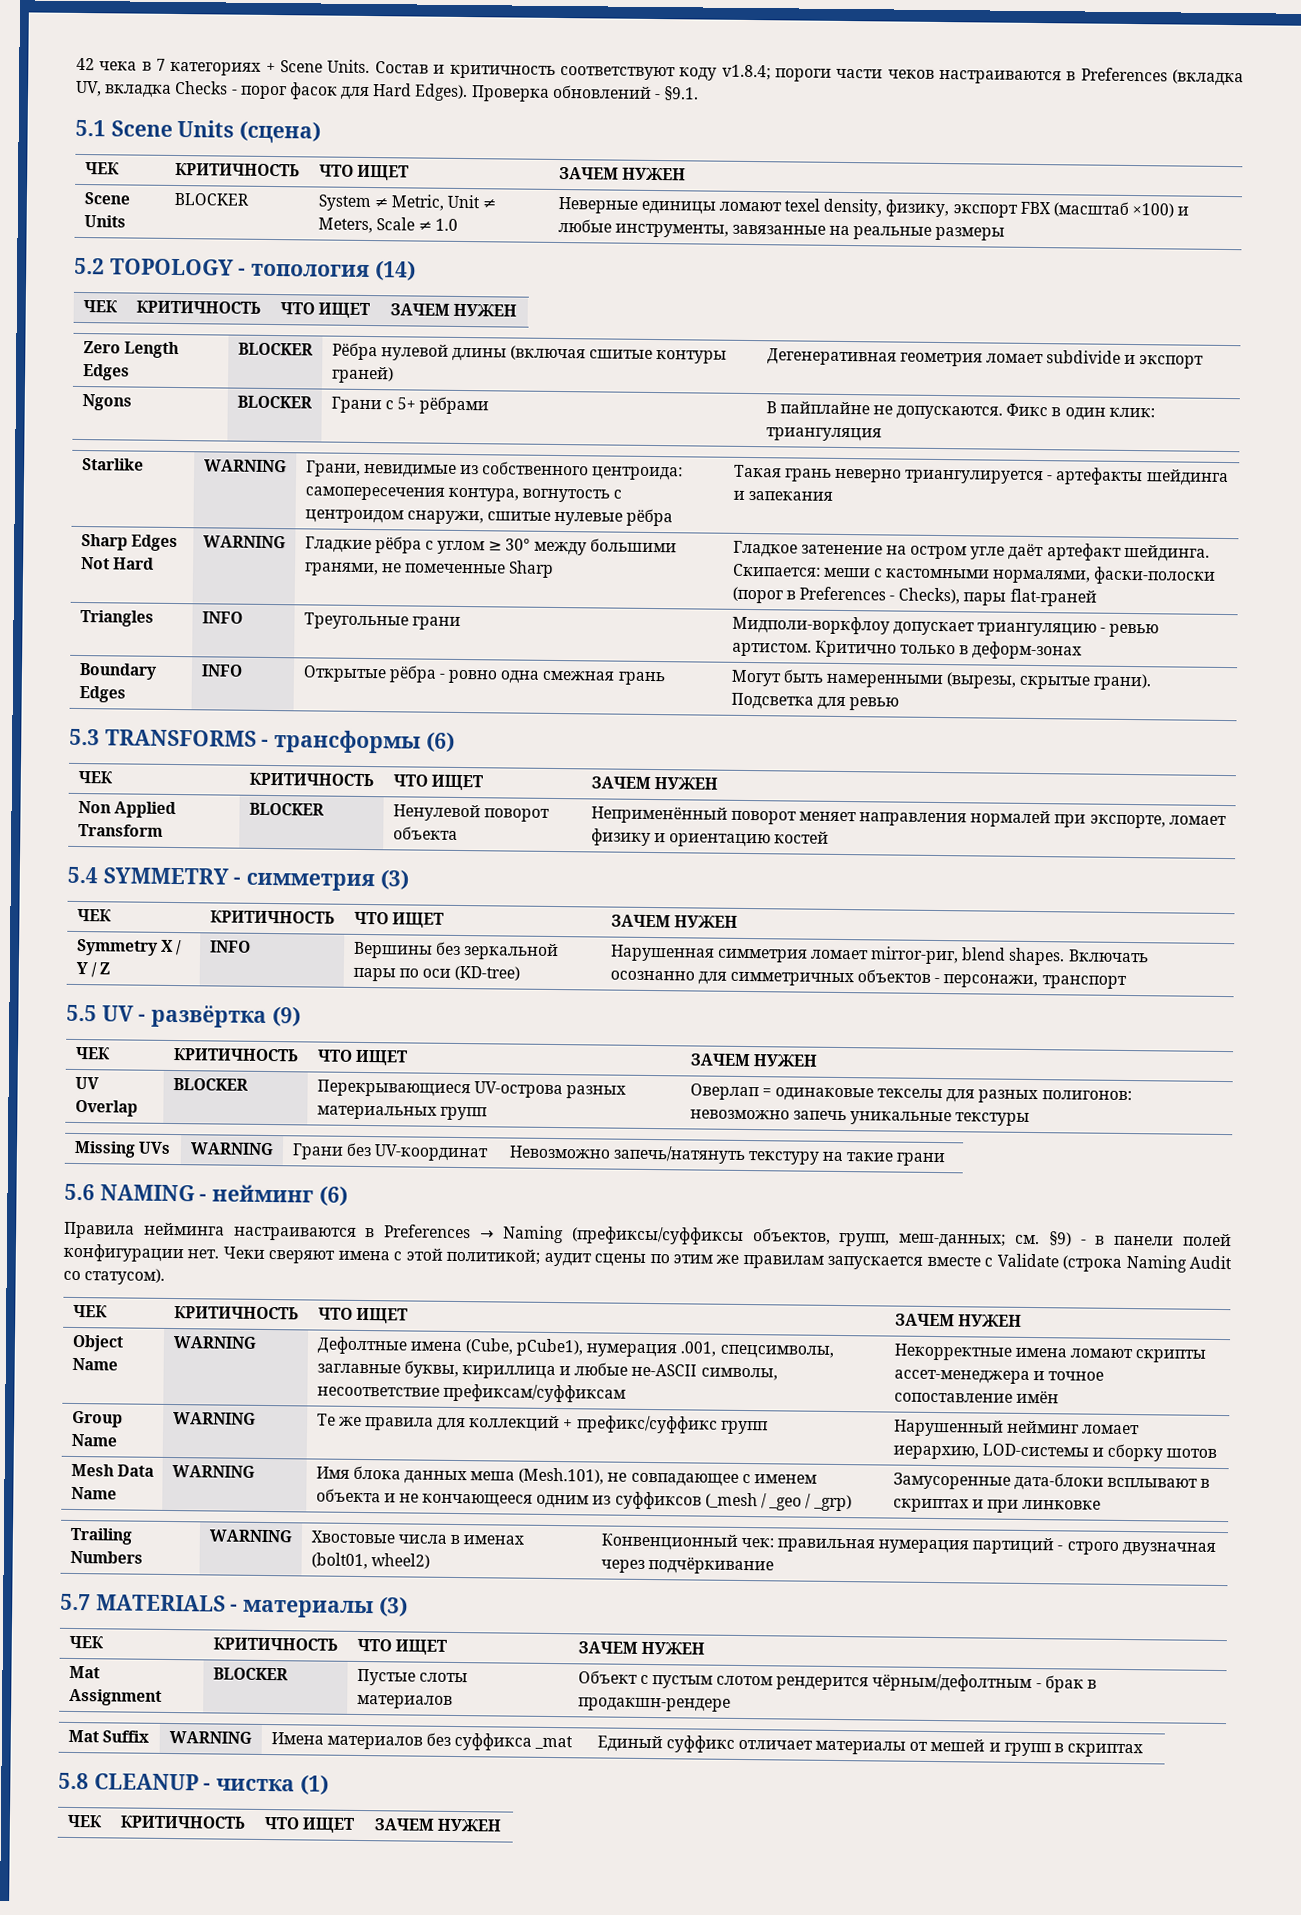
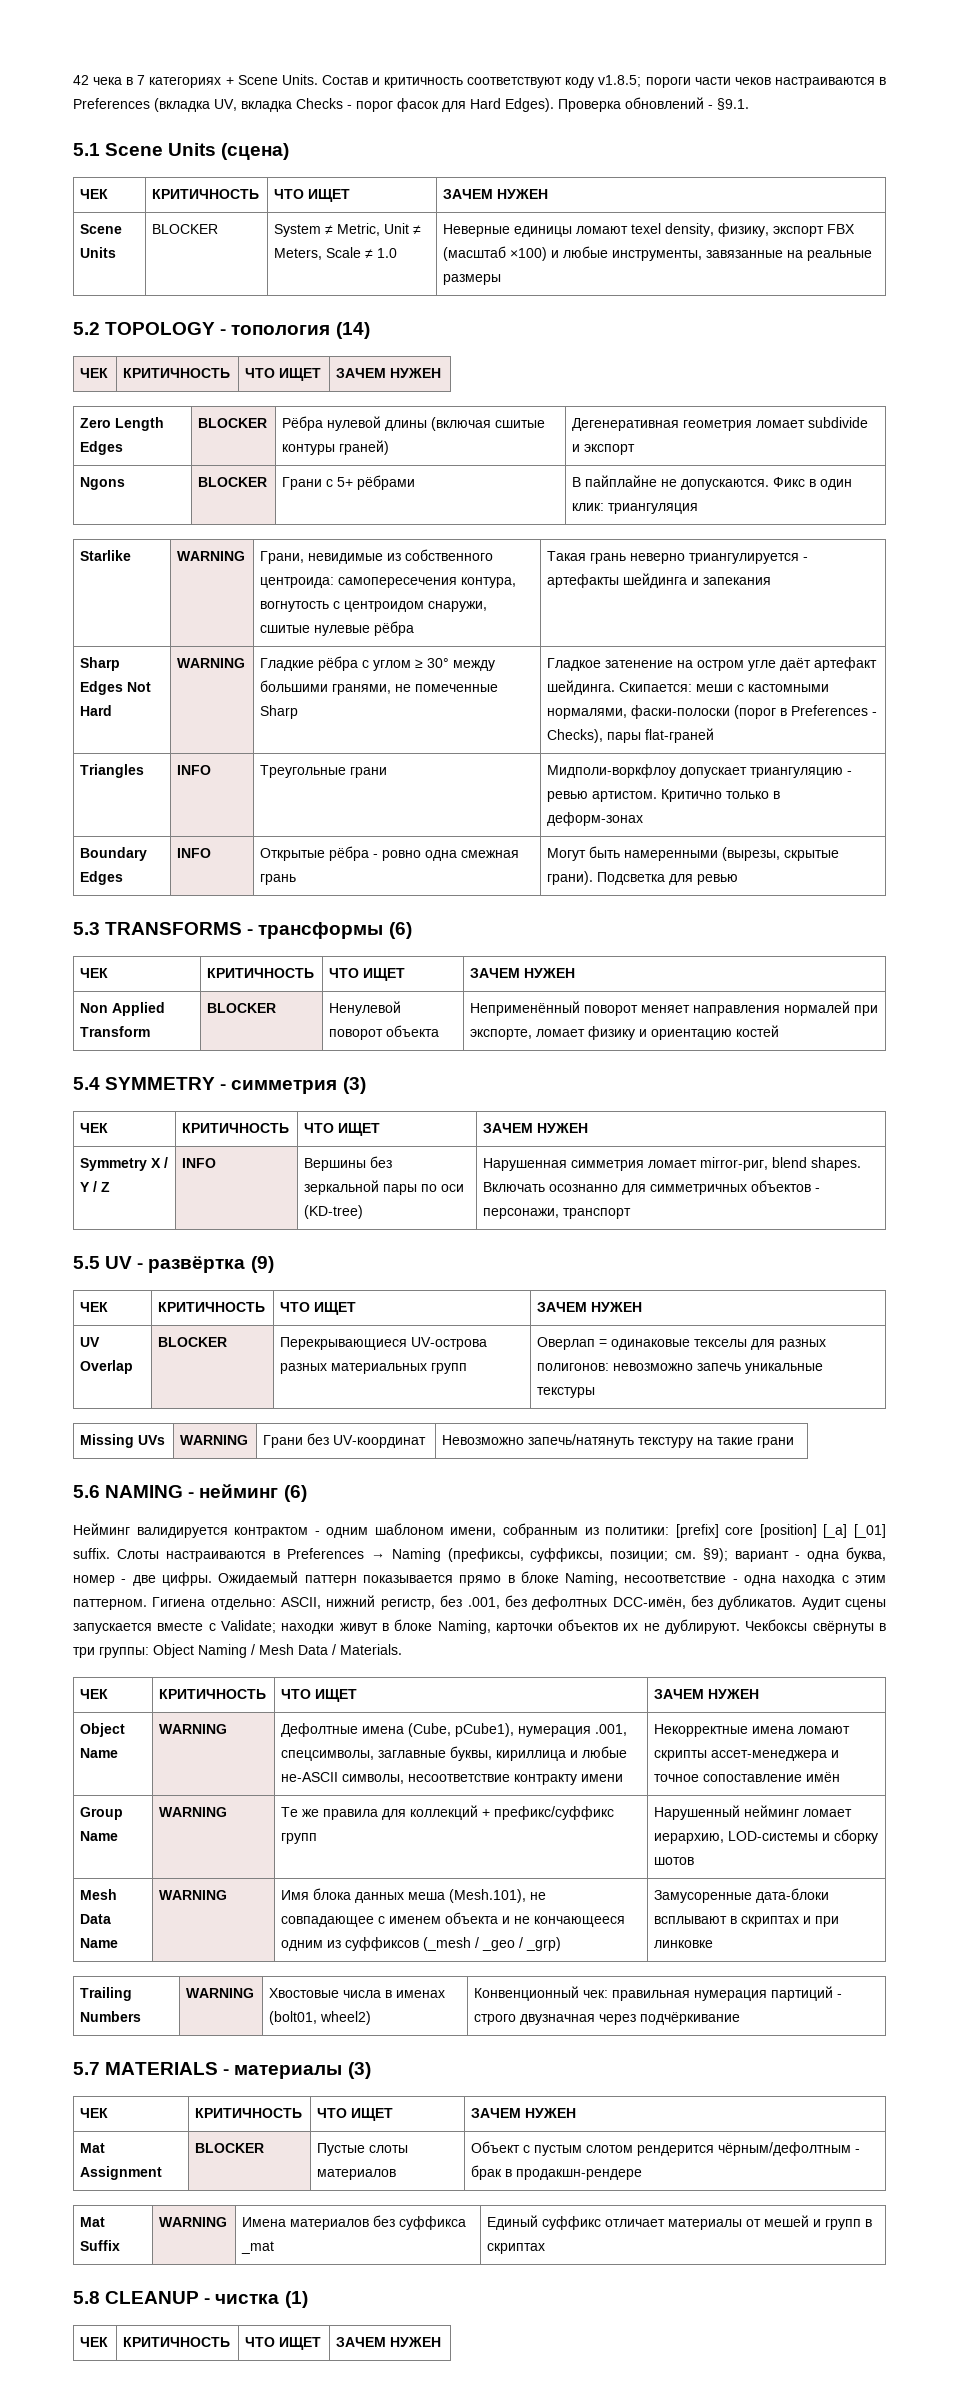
- Состав и критичность соответствуют коду v1.8.4; пороги части чеков настраиваются в Preferences (вкладка UV, вкладка Checks - порог фасок для Hard Edges).
+ Состав и критичность соответствуют коду v1.8.5; пороги части чеков настраиваются в Preferences (вкладка UV, вкладка Checks - порог фасок для Hard Edges).
- Правила нейминга настраиваются в Preferences → Naming (префиксы/суффиксы объектов, групп, меш-данных; см. §9) - в панели полей конфигурации нет. Чеки сверяют имена с этой политикой; аудит сцены по этим же правилам запускается вместе с Validate (строка Naming Audit со статусом).
+ Нейминг валидируется контрактом - одним шаблоном имени, собранным из политики: [prefix] core [position] [_a] [_01] suffix. Слоты настраиваются в Preferences → Naming (префиксы, суффиксы, позиции; см. §9); вариант - одна буква, номер - две цифры. Ожидаемый паттерн показывается прямо в блоке Naming, несоответствие - одна находка с этим паттерном. Гигиена отдельно: ASCII, нижний регистр, без .001, без дефолтных DCC-имён, без дубликатов. Аудит сцены запускается вместе с Validate; находки живут в блоке Naming, карточки объектов их не дублируют. Чекбоксы свёрнуты в три группы: Object Naming / Mesh Data / Materials.
- Object Name | WARNING | Дефолтные имена (Cube, pCube1), нумерация .001, спецсимволы, заглавные буквы, кириллица и любые не-ASCII символы, несоответствие префиксам/суффиксам | Некорректные имена ломают скрипты ассет-менеджера и точное сопоставление имён
+ Object Name | WARNING | Дефолтные имена (Cube, pCube1), нумерация .001, спецсимволы, заглавные буквы, кириллица и любые не-ASCII символы, несоответствие контракту имени | Некорректные имена ломают скрипты ассет-менеджера и точное сопоставление имён

